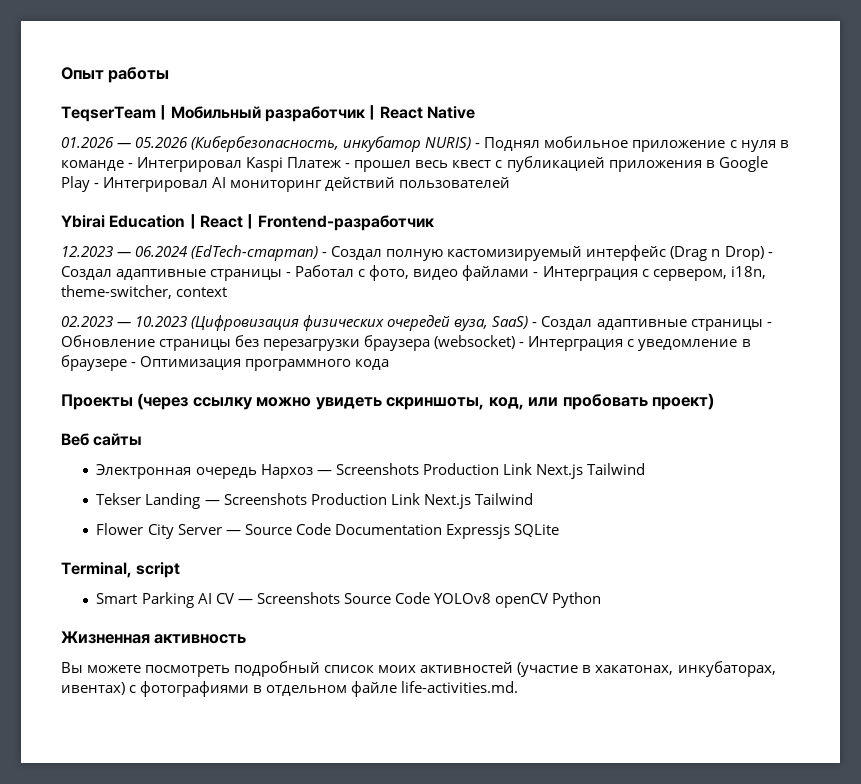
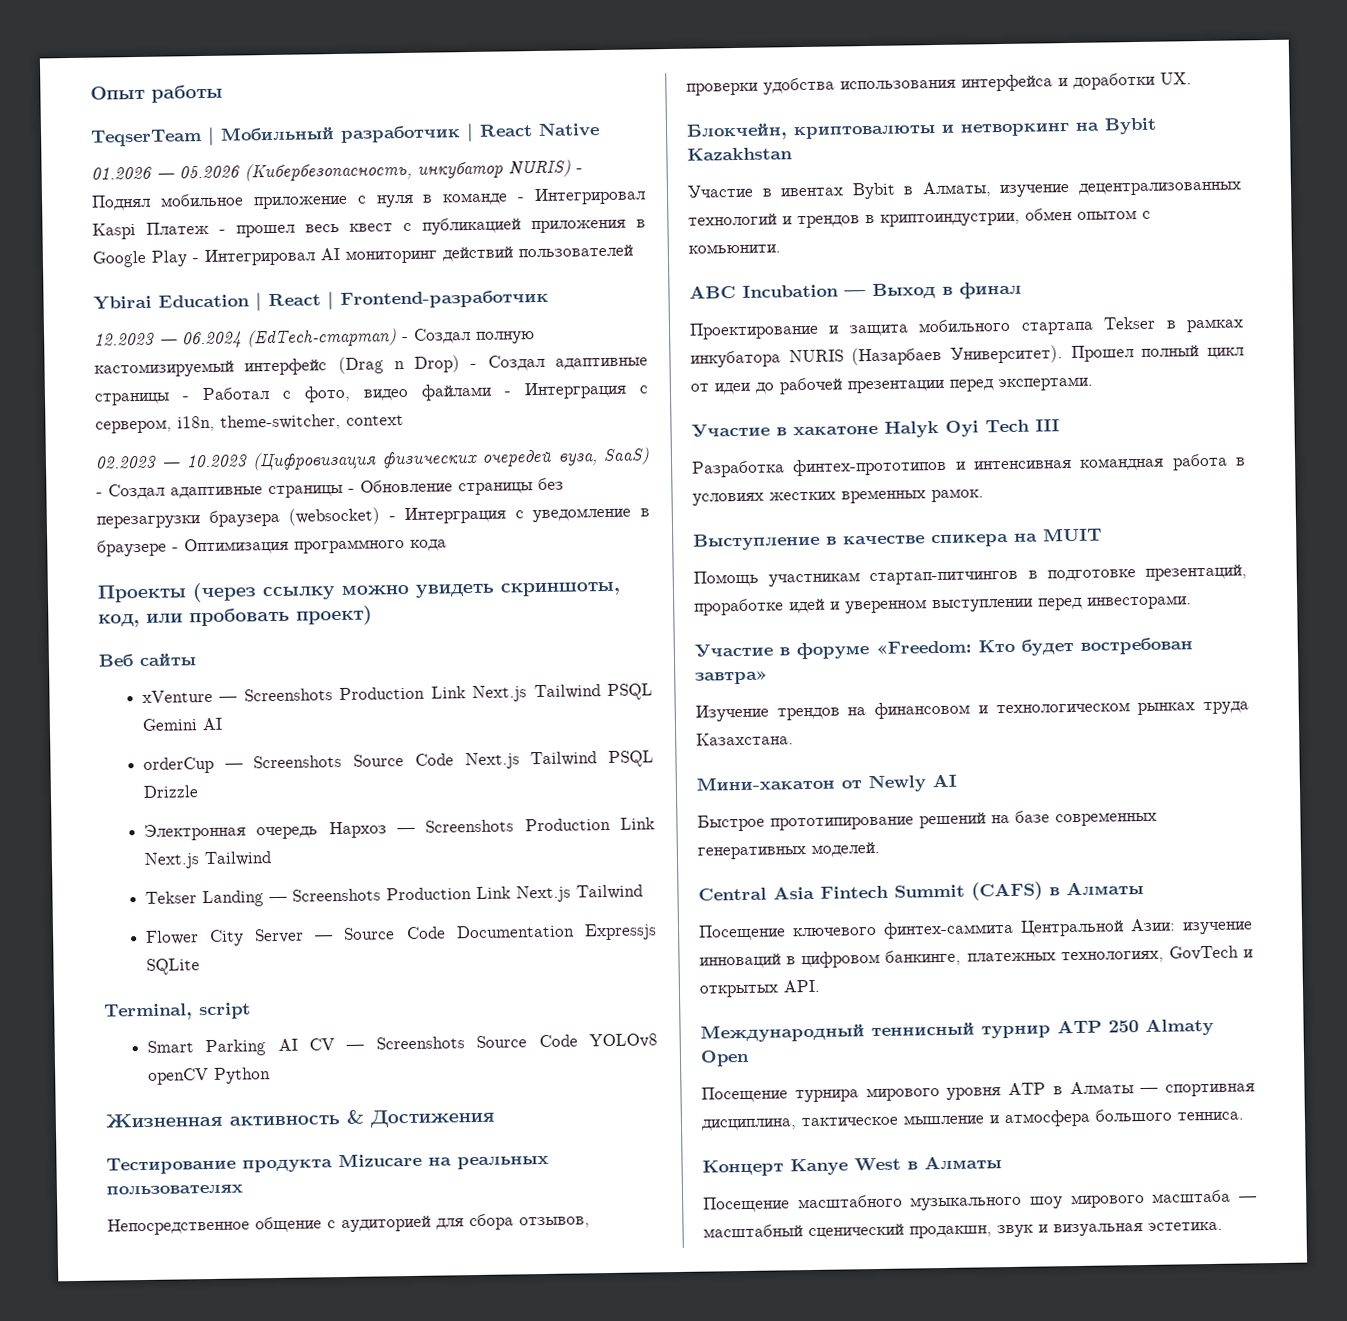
+ xVenture — Screenshots Production Link Next.js Tailwind PSQL Gemini AI
+ orderCup — Screenshots Source Code Next.js Tailwind PSQL Drizzle
- Жизненная активность
- Вы можете посмотреть подробный список моих активностей (участие в хакатонах, инкубаторах, ивентах) с фотографиями в отдельном файле life-activities.md.
+ Жизненная активность & Достижения
+ Тестирование продукта Mizucare на реальных пользователях
+ Непосредственное общение с аудиторией для сбора отзывов, проверки удобства использования интерфейса и доработки UX.
+ Блокчейн, криптовалюты и нетворкинг на Bybit Kazakhstan
+ Участие в ивентах Bybit в Алматы, изучение децентрализованных технологий и трендов в криптоиндустрии, обмен опытом с комьюнити.
+ ABC Incubation — Выход в финал
+ Проектирование и защита мобильного стартапа Tekser в рамках инкубатора NURIS (Назарбаев Университет). Прошел полный цикл от идеи до рабочей презентации перед экспертами.
+ Участие в хакатоне Halyk Oyi Tech III
+ Разработка финтех-прототипов и интенсивная командная работа в условиях жестких временных рамок.
+ Выступление в качестве спикера на MUIT
+ Помощь участникам стартап-питчингов в подготовке презентаций, проработке идей и уверенном выступлении перед инвесторами.
+ Участие в форуме «Freedom: Кто будет востребован завтра»
+ Изучение трендов на финансовом и технологическом рынках труда Казахстана.
+ Мини-хакатон от Newly AI
+ Быстрое прототипирование решений на базе современных генеративных моделей.
+ Central Asia Fintech Summit (CAFS) в Алматы
+ Посещение ключевого финтех-саммита Центральной Азии: изучение инноваций в цифровом банкинге, платежных технологиях, GovTech и открытых API.
+ Международный теннисный турнир ATP 250 Almaty Open
+ Посещение турнира мирового уровня ATP в Алматы — спортивная дисциплина, тактическое мышление и атмосфера большого тенниса.
+ Концерт Kanye West в Алматы
+ Посещение масштабного музыкального шоу мирового масштаба — масштабный сценический продакшн, звук и визуальная эстетика.

